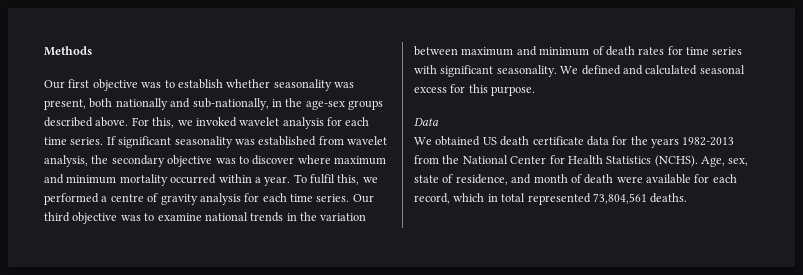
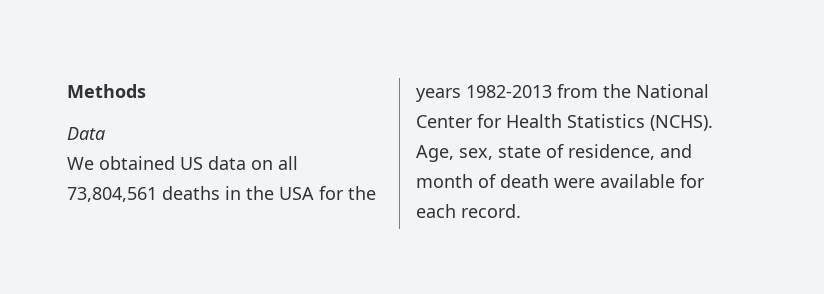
- Our first objective was to establish whether seasonality was present, both nationally and sub-nationally, in the age-sex groups described above. For this, we invoked wavelet analysis for each time series. If significant seasonality was established from wavelet analysis, the secondary objective was to discover where maximum and minimum mortality occurred within a year. To fulfil this, we performed a centre of gravity analysis for each time series. Our third objective was to examine national trends in the variation between maximum and minimum of death rates for time series with significant seasonality. We defined and calculated seasonal excess for this purpose.
  Data
- We obtained US death certificate data for the years 1982-2013 from the National Center for Health Statistics (NCHS).
+ We obtained US data on all 73,804,561 deaths in the USA for the years 1982-2013 from the National Center for Health Statistics (NCHS).
- Age, sex, state of residence, and month of death were available for each record, which in total represented 73,804,561 deaths.
+ Age, sex, state of residence, and month of death were available for each record.

